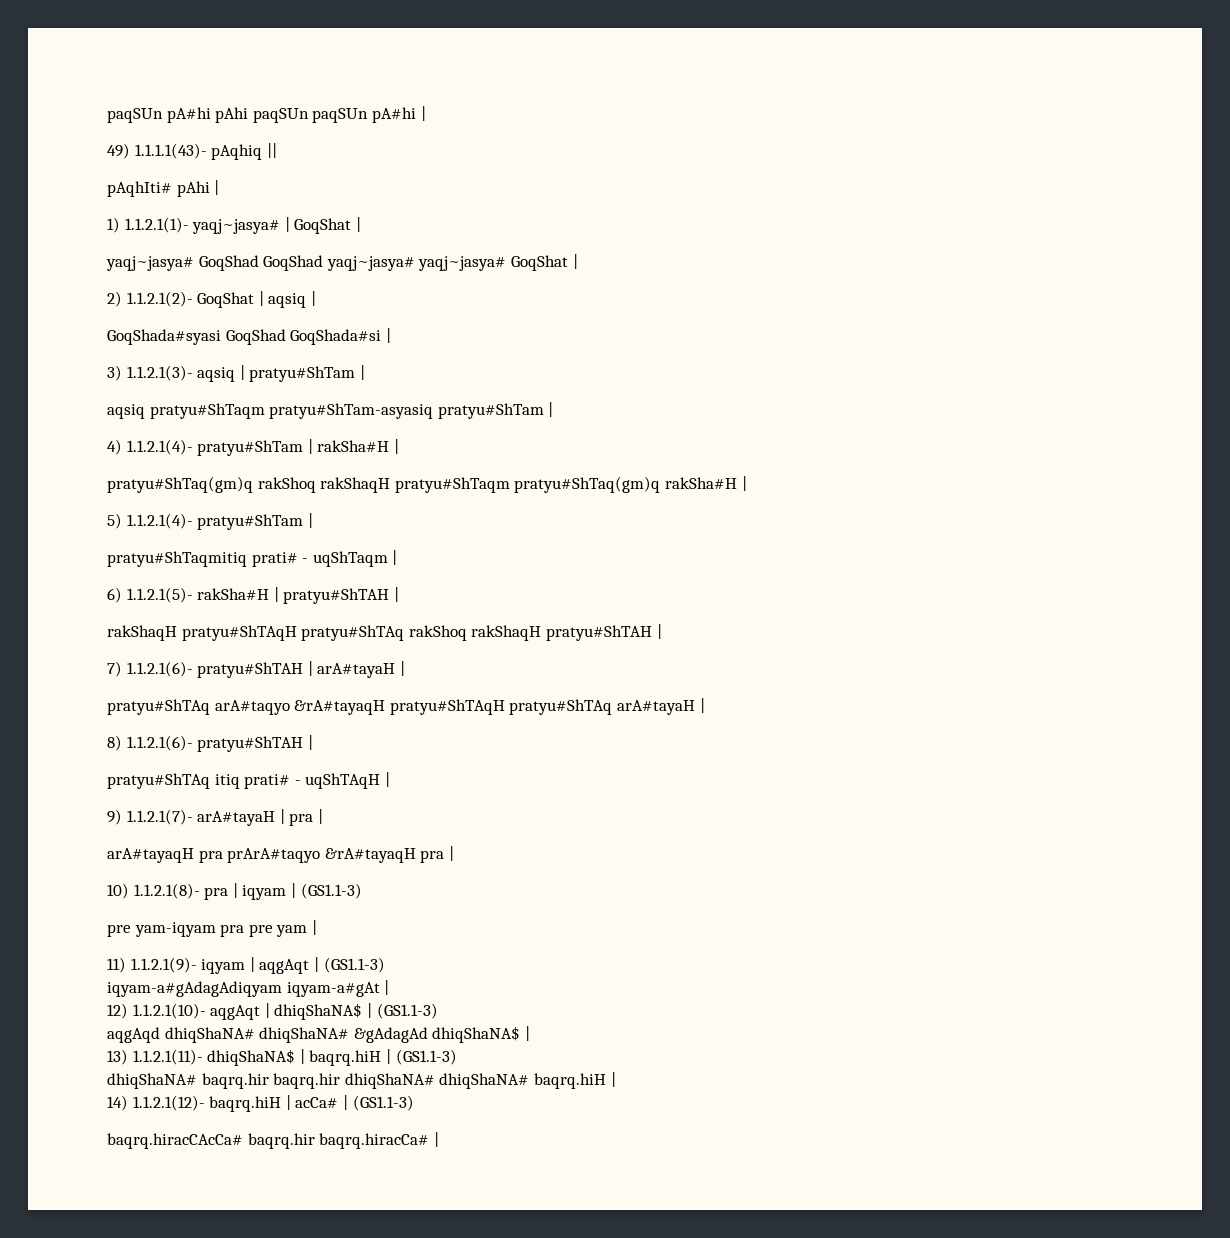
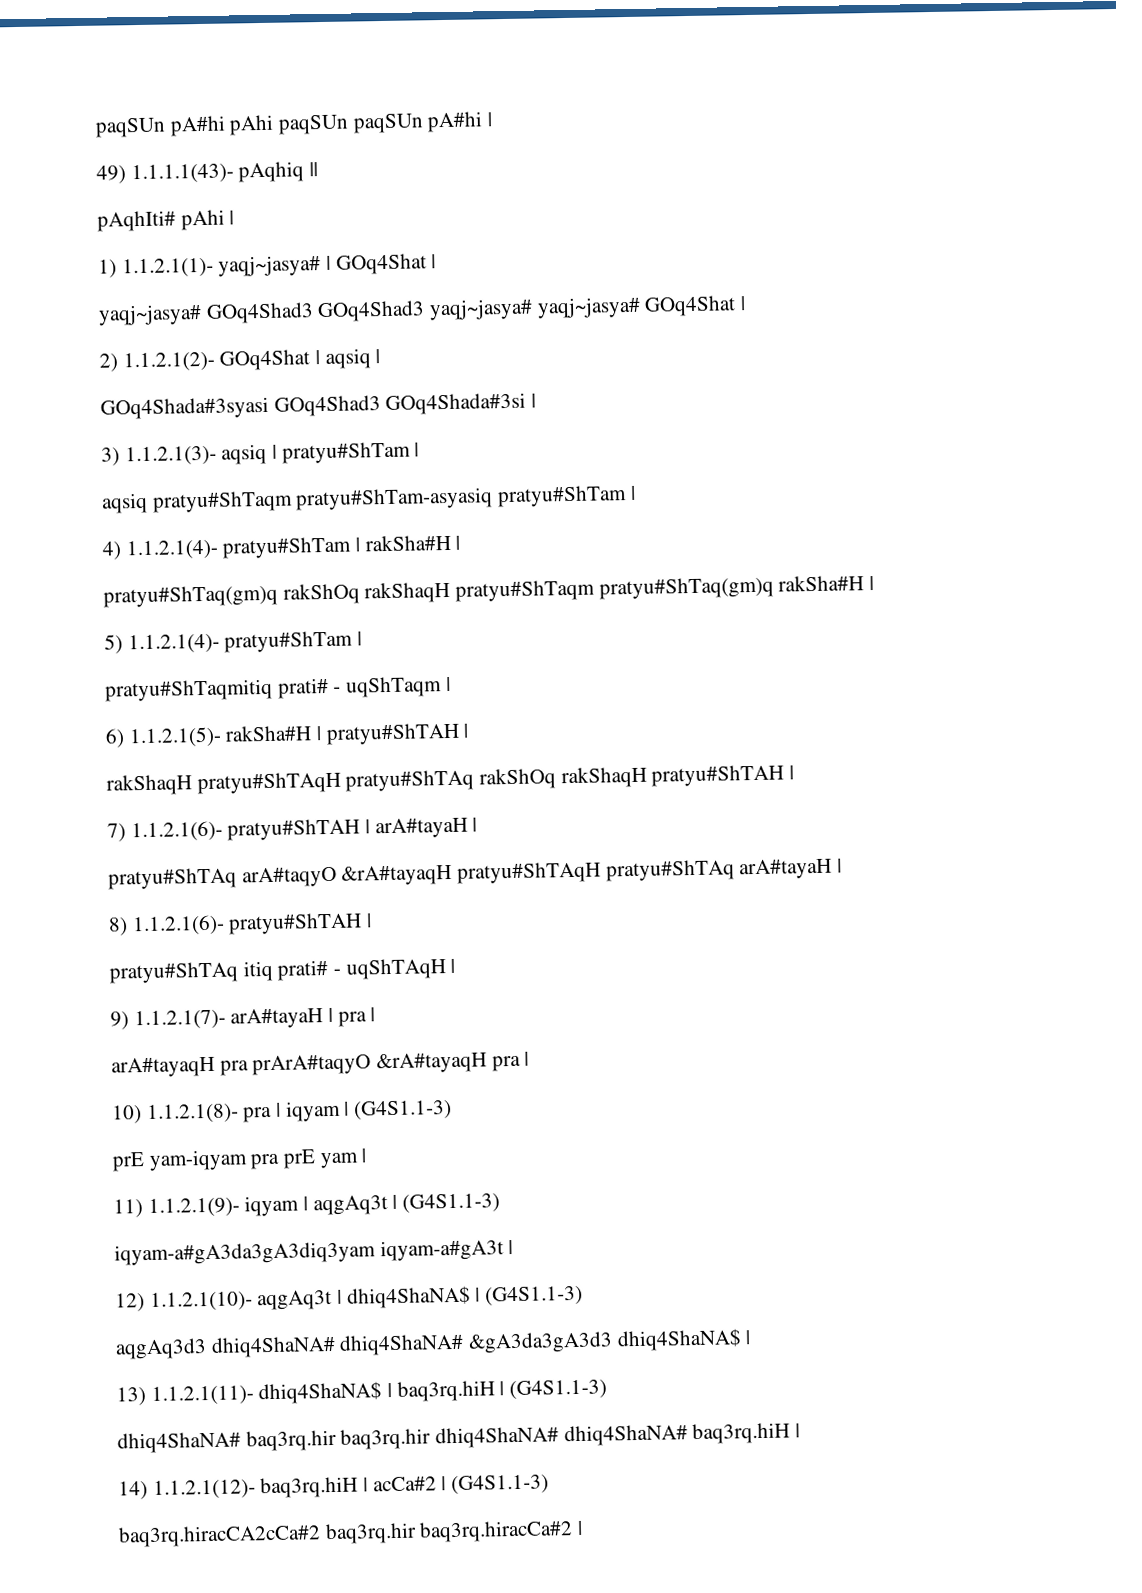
- 1) 1.1.2.1(1)- yaqj~jasya# | GoqShat |
+ 1) 1.1.2.1(1)- yaqj~jasya# | GOq4Shat |
- yaqj~jasya# GoqShad GoqShad yaqj~jasya# yaqj~jasya# GoqShat |
+ yaqj~jasya# GOq4Shad3 GOq4Shad3 yaqj~jasya# yaqj~jasya# GOq4Shat |
- 2) 1.1.2.1(2)- GoqShat | aqsiq |
+ 2) 1.1.2.1(2)- GOq4Shat | aqsiq |
- GoqShada#syasi GoqShad GoqShada#si |
+ GOq4Shada#3syasi GOq4Shad3 GOq4Shada#3si |
- pratyu#ShTaq(gm)q rakShoq rakShaqH pratyu#ShTaqm pratyu#ShTaq(gm)q rakSha#H |
+ pratyu#ShTaq(gm)q rakShOq rakShaqH pratyu#ShTaqm pratyu#ShTaq(gm)q rakSha#H |
- rakShaqH pratyu#ShTAqH pratyu#ShTAq rakShoq rakShaqH pratyu#ShTAH |
+ rakShaqH pratyu#ShTAqH pratyu#ShTAq rakShOq rakShaqH pratyu#ShTAH |
- pratyu#ShTAq arA#taqyo &rA#tayaqH pratyu#ShTAqH pratyu#ShTAq arA#tayaH |
+ pratyu#ShTAq arA#taqyO &rA#tayaqH pratyu#ShTAqH pratyu#ShTAq arA#tayaH |
- arA#tayaqH pra prArA#taqyo &rA#tayaqH pra |
+ arA#tayaqH pra prArA#taqyO &rA#tayaqH pra |
- 10) 1.1.2.1(8)- pra | iqyam | (GS1.1-3)
- pre yam-iqyam pra pre yam |
+ 10) 1.1.2.1(8)- pra | iqyam | (G4S1.1-3)
+ prE yam-iqyam pra prE yam |
- 11) 1.1.2.1(9)- iqyam | aqgAqt | (GS1.1-3)
- iqyam-a#gAdagAdiqyam iqyam-a#gAt |
- 12) 1.1.2.1(10)- aqgAqt | dhiqShaNA$ | (GS1.1-3)
- aqgAqd dhiqShaNA# dhiqShaNA# &gAdagAd dhiqShaNA$ |
- 13) 1.1.2.1(11)- dhiqShaNA$ | baqrq.hiH | (GS1.1-3)
- dhiqShaNA# baqrq.hir baqrq.hir dhiqShaNA# dhiqShaNA# baqrq.hiH |
- 14) 1.1.2.1(12)- baqrq.hiH | acCa# | (GS1.1-3)
- baqrq.hiracCAcCa# baqrq.hir baqrq.hiracCa# |
+ 11) 1.1.2.1(9)- iqyam | aqgAq3t | (G4S1.1-3)
+ iqyam-a#gA3da3gA3diq3yam iqyam-a#gA3t |
+ 12) 1.1.2.1(10)- aqgAq3t | dhiq4ShaNA$ | (G4S1.1-3)
+ aqgAq3d3 dhiq4ShaNA# dhiq4ShaNA# &gA3da3gA3d3 dhiq4ShaNA$ |
+ 13) 1.1.2.1(11)- dhiq4ShaNA$ | baq3rq.hiH | (G4S1.1-3)
+ dhiq4ShaNA# baq3rq.hir baq3rq.hir dhiq4ShaNA# dhiq4ShaNA# baq3rq.hiH |
+ 14) 1.1.2.1(12)- baq3rq.hiH | acCa#2 | (G4S1.1-3)
+ baq3rq.hiracCA2cCa#2 baq3rq.hir baq3rq.hiracCa#2 |

